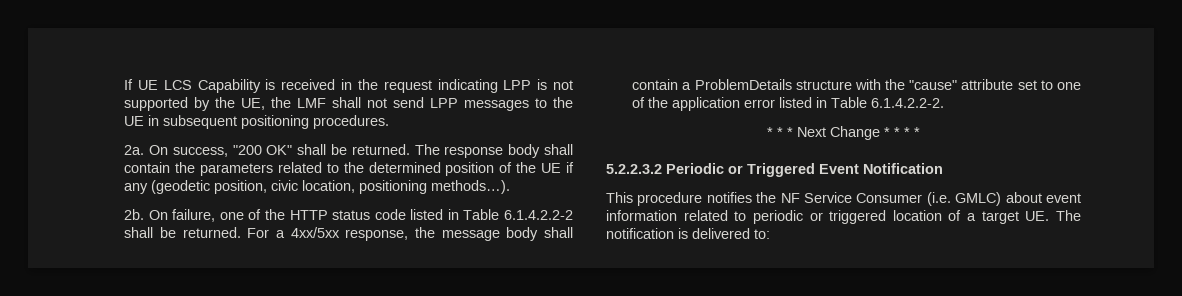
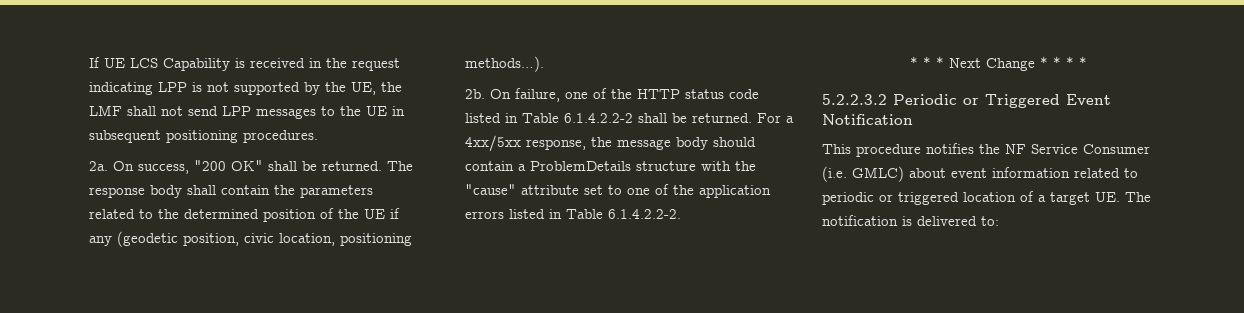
- For a 4xx/5xx response, the message body shall contain a ProblemDetails structure with the "cause" attribute set to one of the application error listed in Table 6.1.4.2.2-2.
+ For a 4xx/5xx response, the message body should contain a ProblemDetails structure with the "cause" attribute set to one of the application errors listed in Table 6.1.4.2.2-2.

